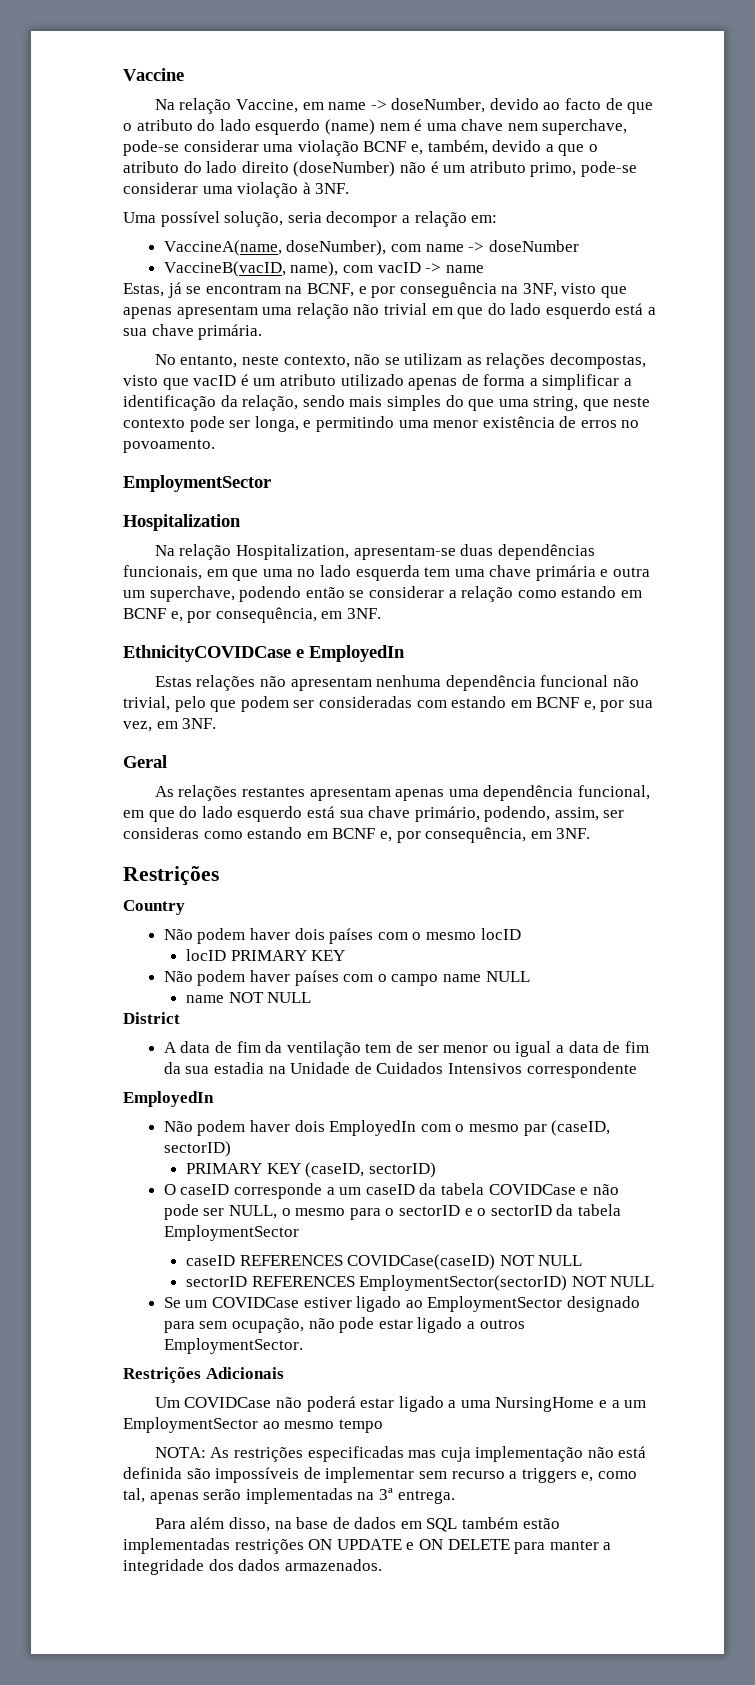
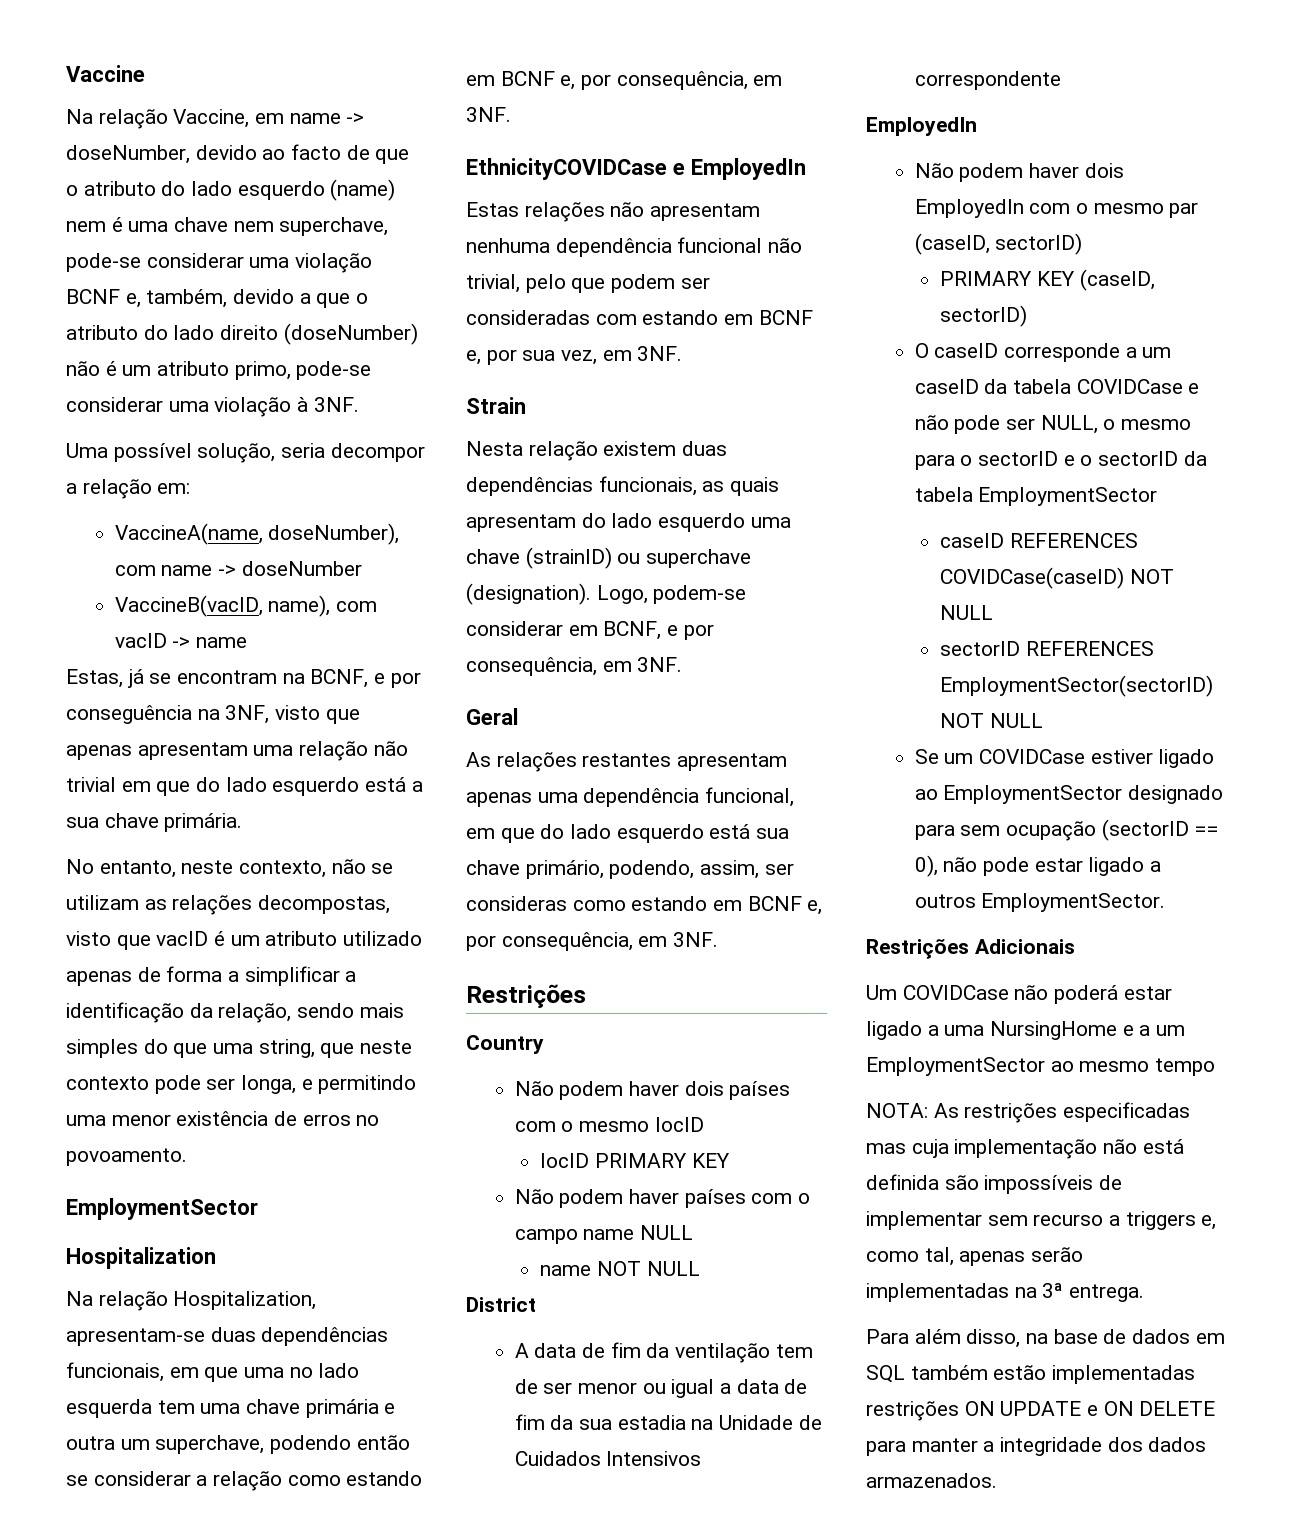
+ Strain
+ Nesta relação existem duas dependências funcionais, as quais apresentam do lado esquerdo uma chave (strainID) ou superchave (designation). Logo, podem-se considerar em BCNF, e por consequência, em 3NF.
- Se um COVIDCase estiver ligado ao EmploymentSector designado para sem ocupação, não pode estar ligado a outros EmploymentSector.
+ Se um COVIDCase estiver ligado ao EmploymentSector designado para sem ocupação (sectorID == 0), não pode estar ligado a outros EmploymentSector.

